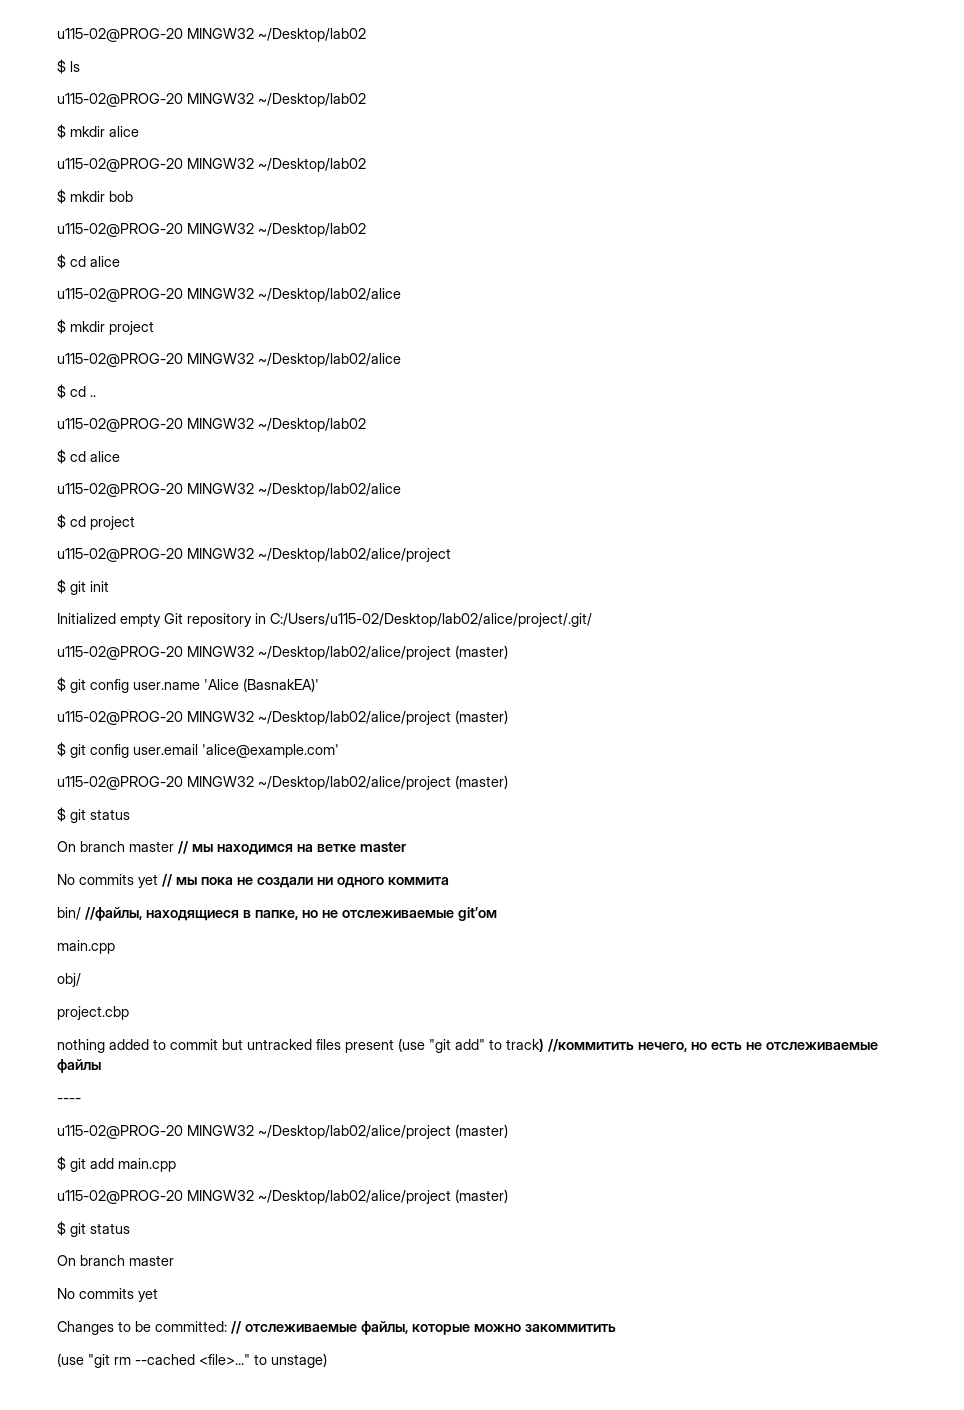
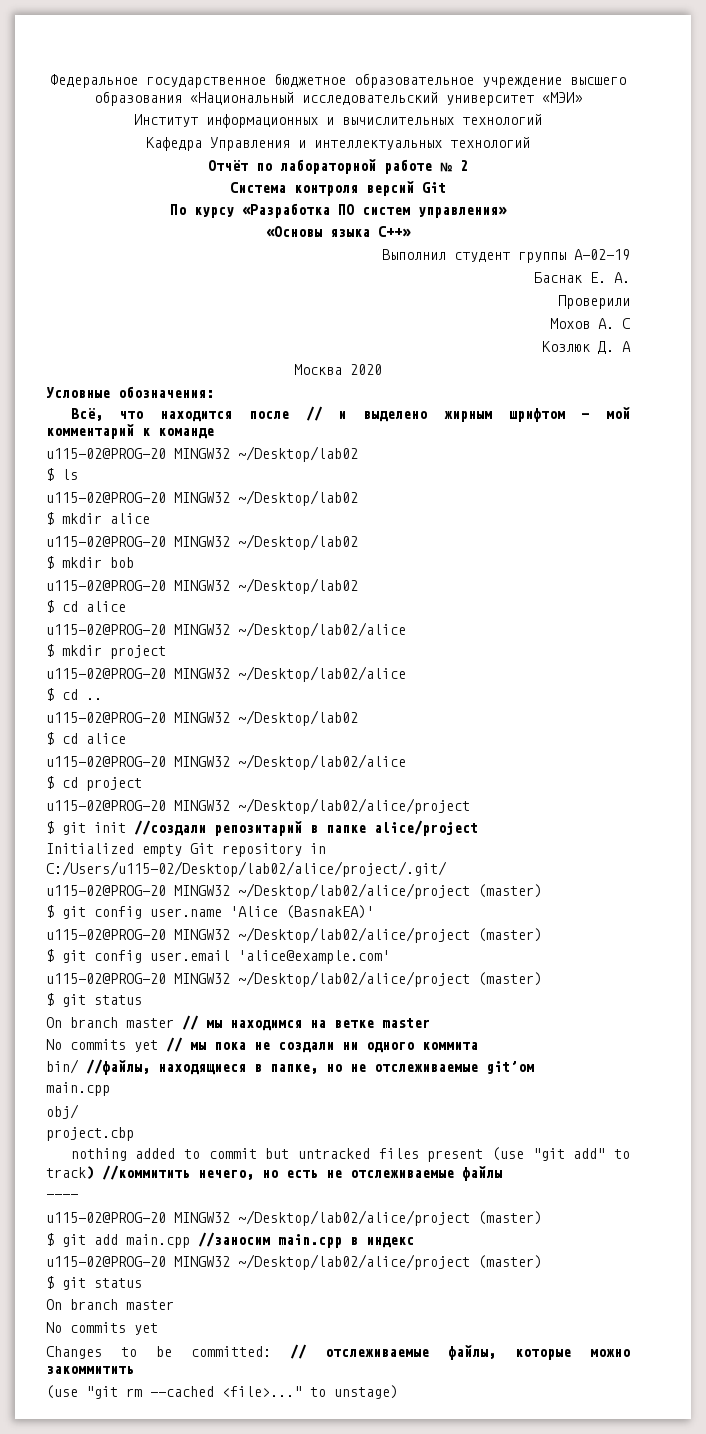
+ Федеральное государственное бюджетное образовательное учреждение высшего образования «Национальный исследовательский университет «МЭИ»
+ Институт информационных и вычислительных технологий
+ Кафедра Управления и интеллектуальных технологий
+ Отчёт по лабораторной работе № 2
+ Система контроля версий Git
+ По курсу «Разработка ПО систем управления»
+ «Основы языка С++»
+ Выполнил студент группы А-02-19
+ Баснак Е. А.
+ Проверили
+ Мохов А. С
+ Козлюк Д. А
+ Москва 2020
+ Условные обозначения:
+ Всё, что находится после // и выделено жирным шрифтом - мой комментарий к команде
- $ git init
+ $ git init //создали репозитарий в папке alice/project
- $ git add main.cpp
+ $ git add main.cpp //заносим main.cpp в индекс

